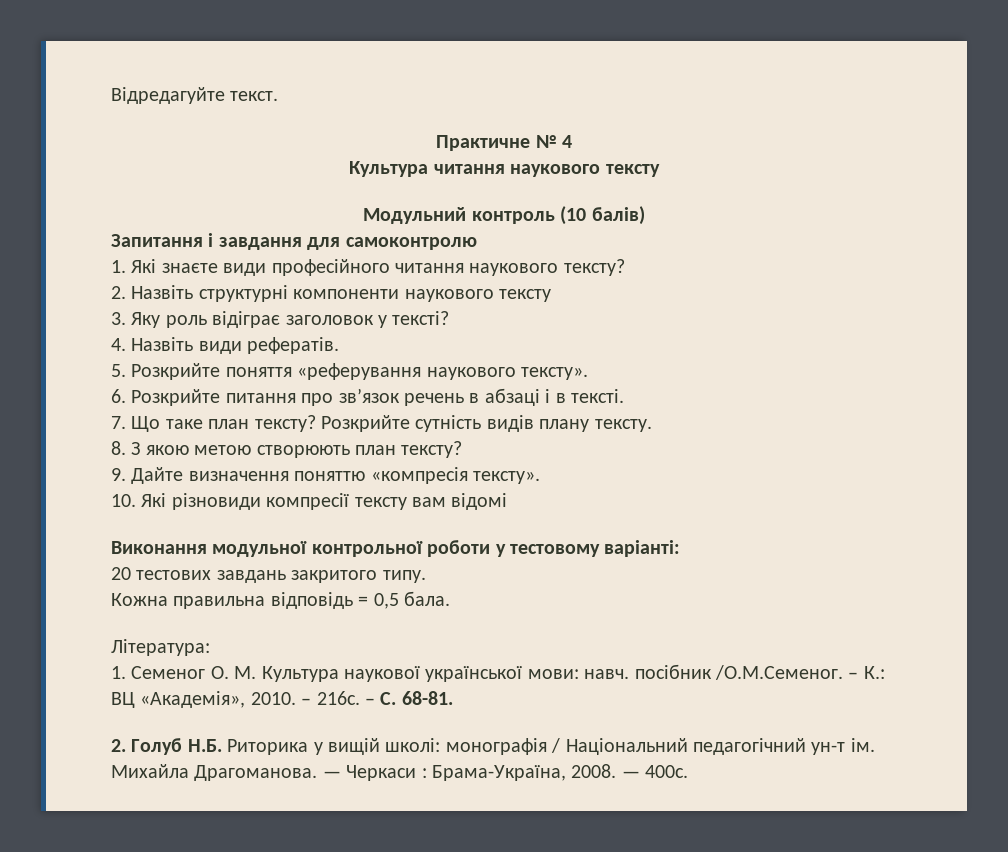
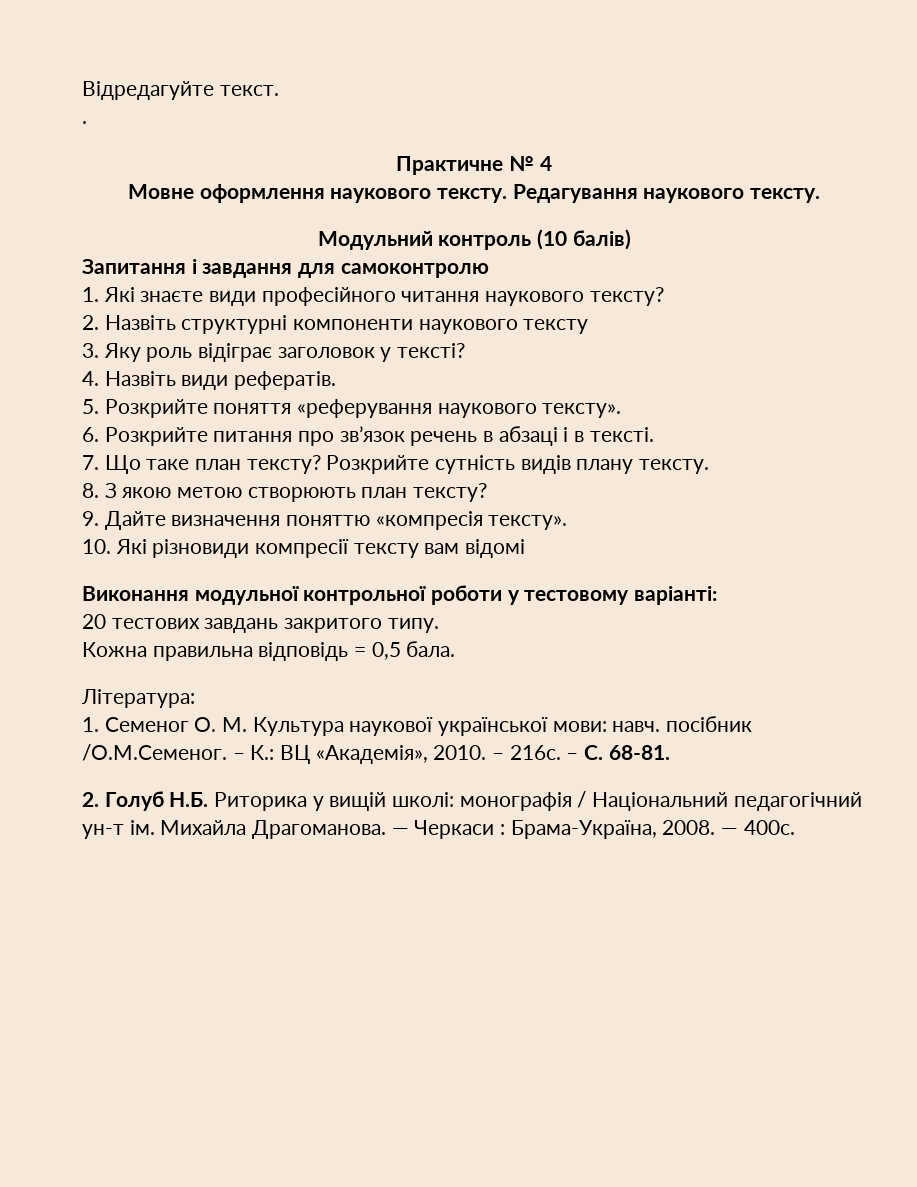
+ .
- Культура читання наукового тексту
+ Мовне оформлення наукового тексту. Редагування наукового тексту.

